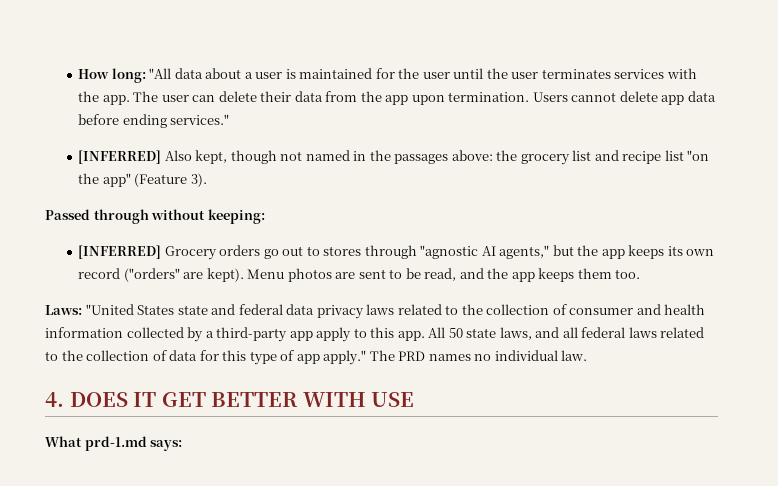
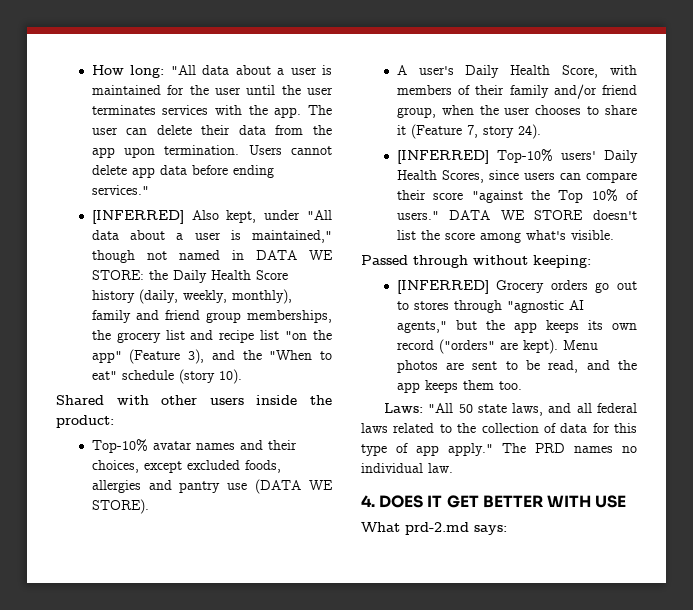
- [INFERRED] Also kept, though not named in the passages above: the grocery list and recipe list "on the app" (Feature 3).
+ [INFERRED] Also kept, under "All data about a user is maintained," though not named in DATA WE STORE: the Daily Health Score history (daily, weekly, monthly), family and friend group memberships, the grocery list and recipe list "on the app" (Feature 3), and the "When to eat" schedule (story 10).
+ Shared with other users inside the product:
+ Top-10% avatar names and their choices, except excluded foods, allergies and pantry use (DATA WE STORE).
+ A user's Daily Health Score, with members of their family and/or friend group, when the user chooses to share it (Feature 7, story 24).
+ [INFERRED] Top-10% users' Daily Health Scores, since users can compare their score "against the Top 10% of users." DATA WE STORE doesn't list the score among what's visible.
- Laws: "United States state and federal data privacy laws related to the collection of consumer and health information collected by a third-party app apply to this app. All 50 state laws, and all federal laws related to the collection of data for this type of app apply."
+ Laws: "All 50 state laws, and all federal laws related to the collection of data for this type of app apply."
- What prd-1.md says:
+ What prd-2.md says:

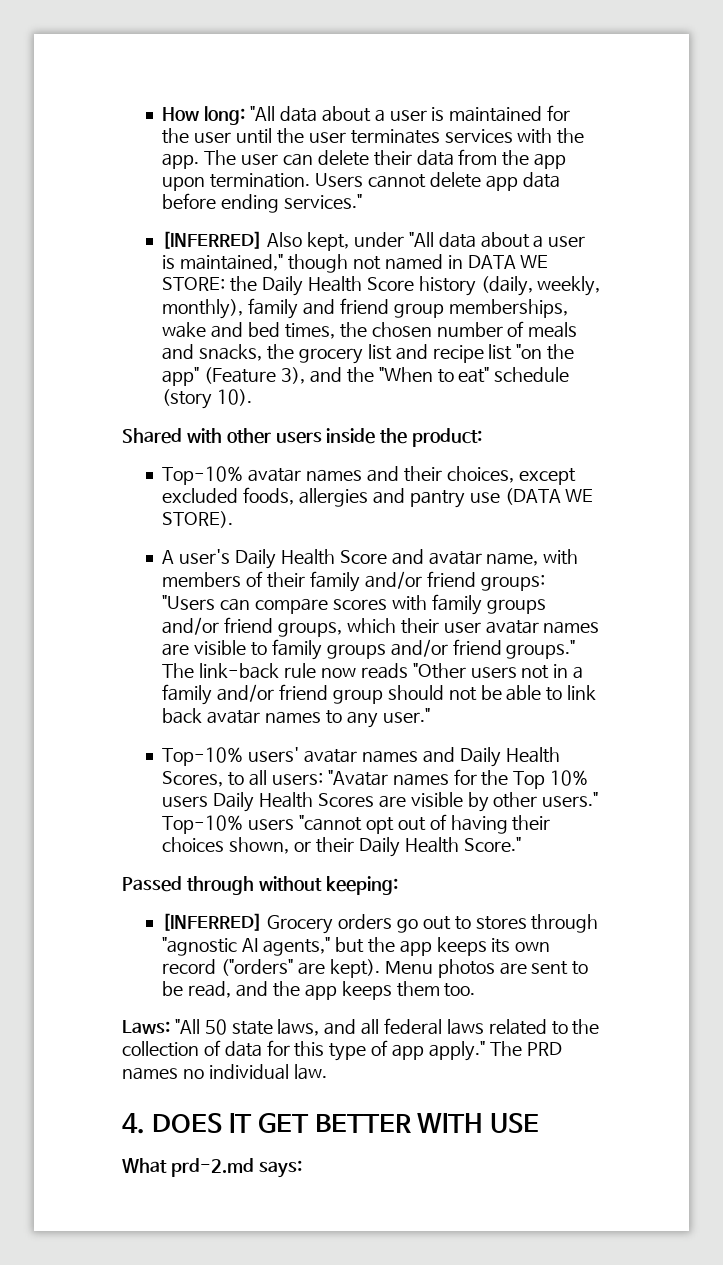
- [INFERRED] Also kept, under "All data about a user is maintained," though not named in DATA WE STORE: the Daily Health Score history (daily, weekly, monthly), family and friend group memberships, the grocery list and recipe list "on the app" (Feature 3), and the "When to eat" schedule (story 10).
+ [INFERRED] Also kept, under "All data about a user is maintained," though not named in DATA WE STORE: the Daily Health Score history (daily, weekly, monthly), family and friend group memberships, wake and bed times, the chosen number of meals and snacks, the grocery list and recipe list "on the app" (Feature 3), and the "When to eat" schedule (story 10).
- A user's Daily Health Score, with members of their family and/or friend group, when the user chooses to share it (Feature 7, story 24).
- [INFERRED] Top-10% users' Daily Health Scores, since users can compare their score "against the Top 10% of users." DATA WE STORE doesn't list the score among what's visible.
+ A user's Daily Health Score and avatar name, with members of their family and/or friend groups: "Users can compare scores with family groups and/or friend groups, which their user avatar names are visible to family groups and/or friend groups." The link-back rule now reads "Other users not in a family and/or friend group should not be able to link back avatar names to any user."
+ Top-10% users' avatar names and Daily Health Scores, to all users: "Avatar names for the Top 10% users Daily Health Scores are visible by other users." Top-10% users "cannot opt out of having their choices shown, or their Daily Health Score."

